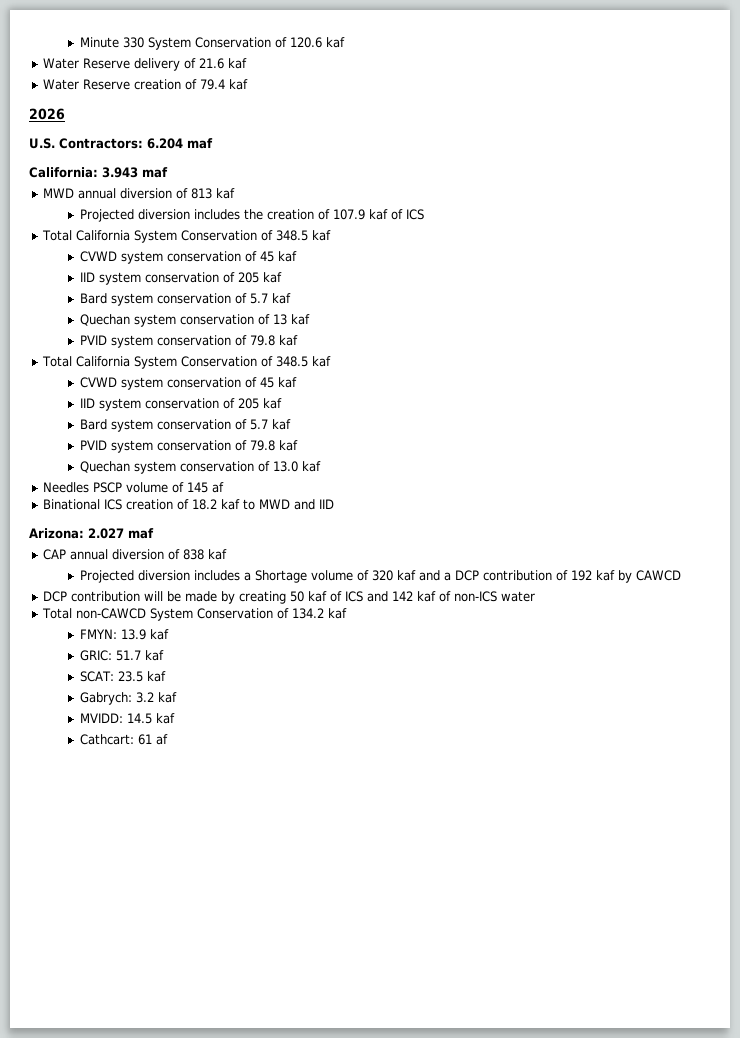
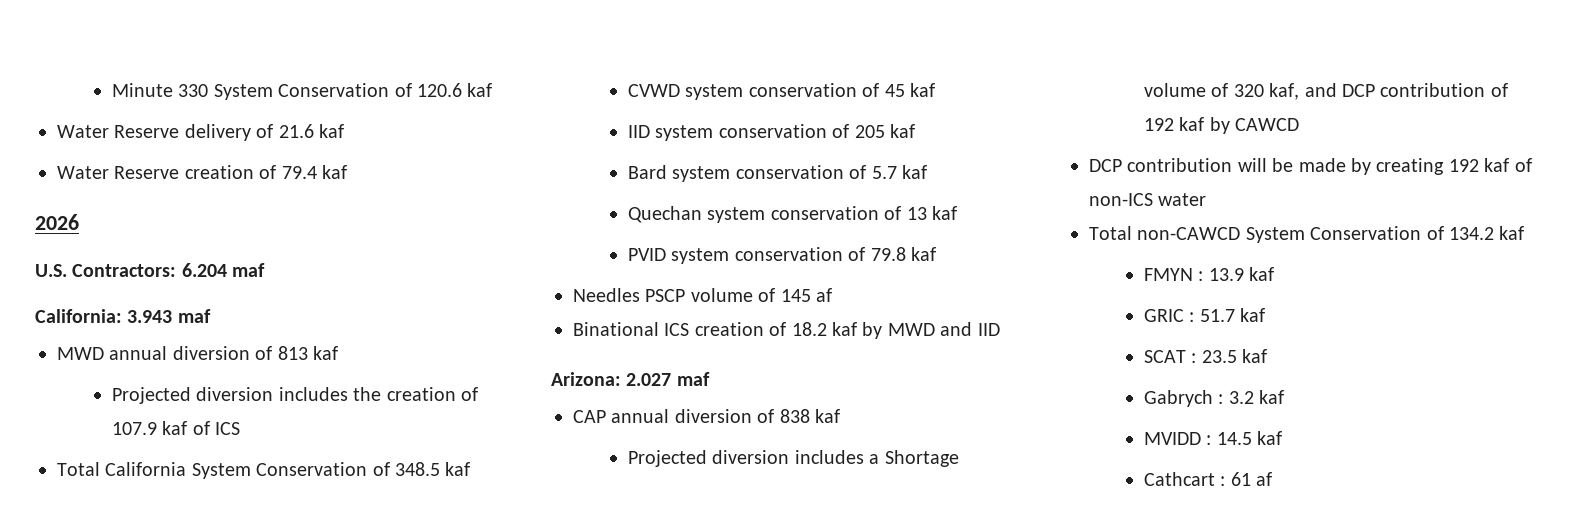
  Quechan system conservation of 13 kaf
  PVID system conservation of 79.8 kaf
- Total California System Conservation of 348.5 kaf
- CVWD system conservation of 45 kaf
- IID system conservation of 205 kaf
- Bard system conservation of 5.7 kaf
- PVID system conservation of 79.8 kaf
- Quechan system conservation of 13.0 kaf
- Binational ICS creation of 18.2 kaf to MWD and IID
+ Binational ICS creation of 18.2 kaf by MWD and IID
- Projected diversion includes a Shortage volume of 320 kaf and a DCP contribution of 192 kaf by CAWCD
+ Projected diversion includes a Shortage volume of 320 kaf, and DCP contribution of 192 kaf by CAWCD
- DCP contribution will be made by creating 50 kaf of ICS and 142 kaf of non-ICS water
+ DCP contribution will be made by creating 192 kaf of non-ICS water
- FMYN: 13.9 kaf
+ FMYN : 13.9 kaf
- GRIC: 51.7 kaf
+ GRIC : 51.7 kaf
- SCAT: 23.5 kaf
+ SCAT : 23.5 kaf
- Gabrych: 3.2 kaf
+ Gabrych : 3.2 kaf
- MVIDD: 14.5 kaf
+ MVIDD : 14.5 kaf
- Cathcart: 61 af
+ Cathcart : 61 af

